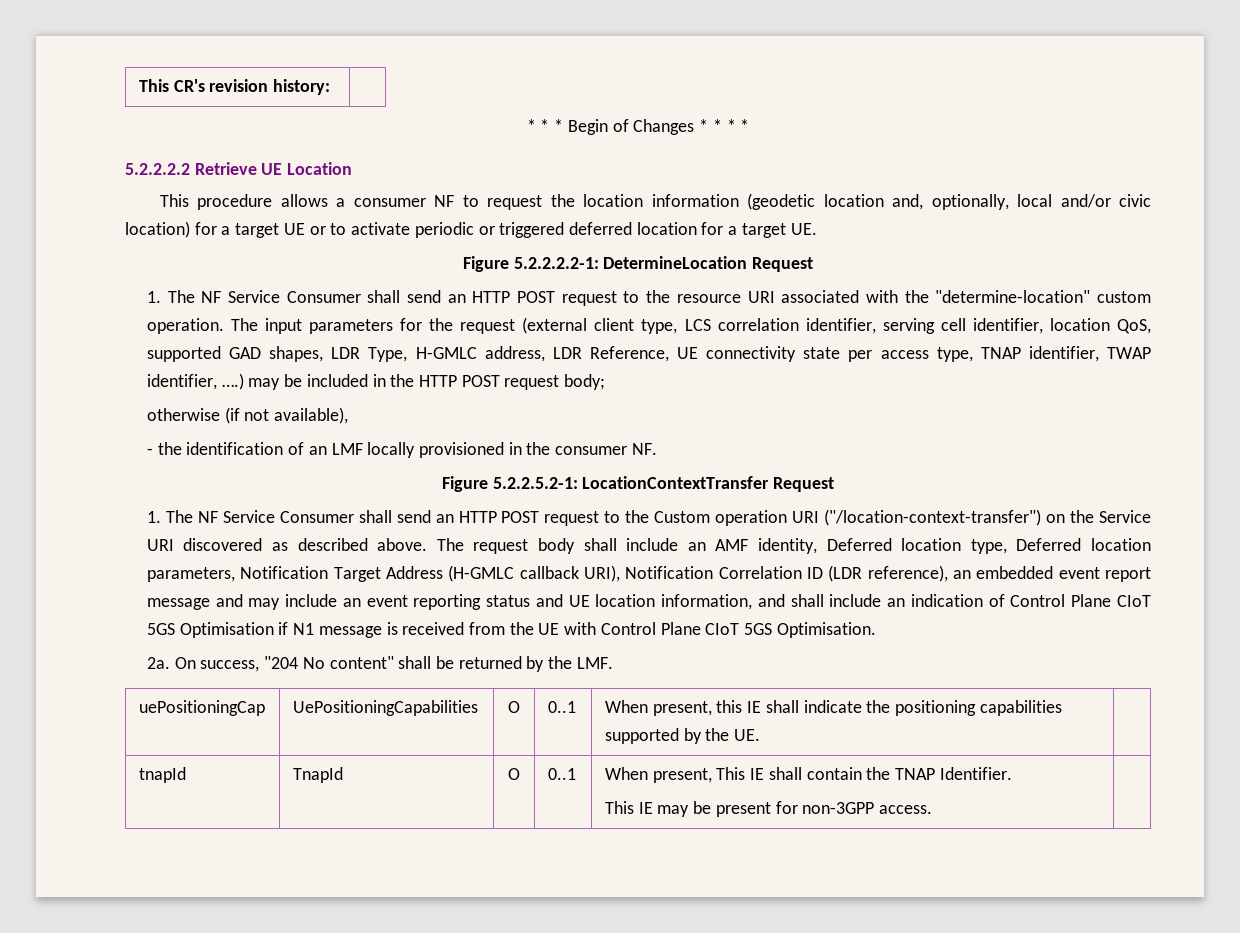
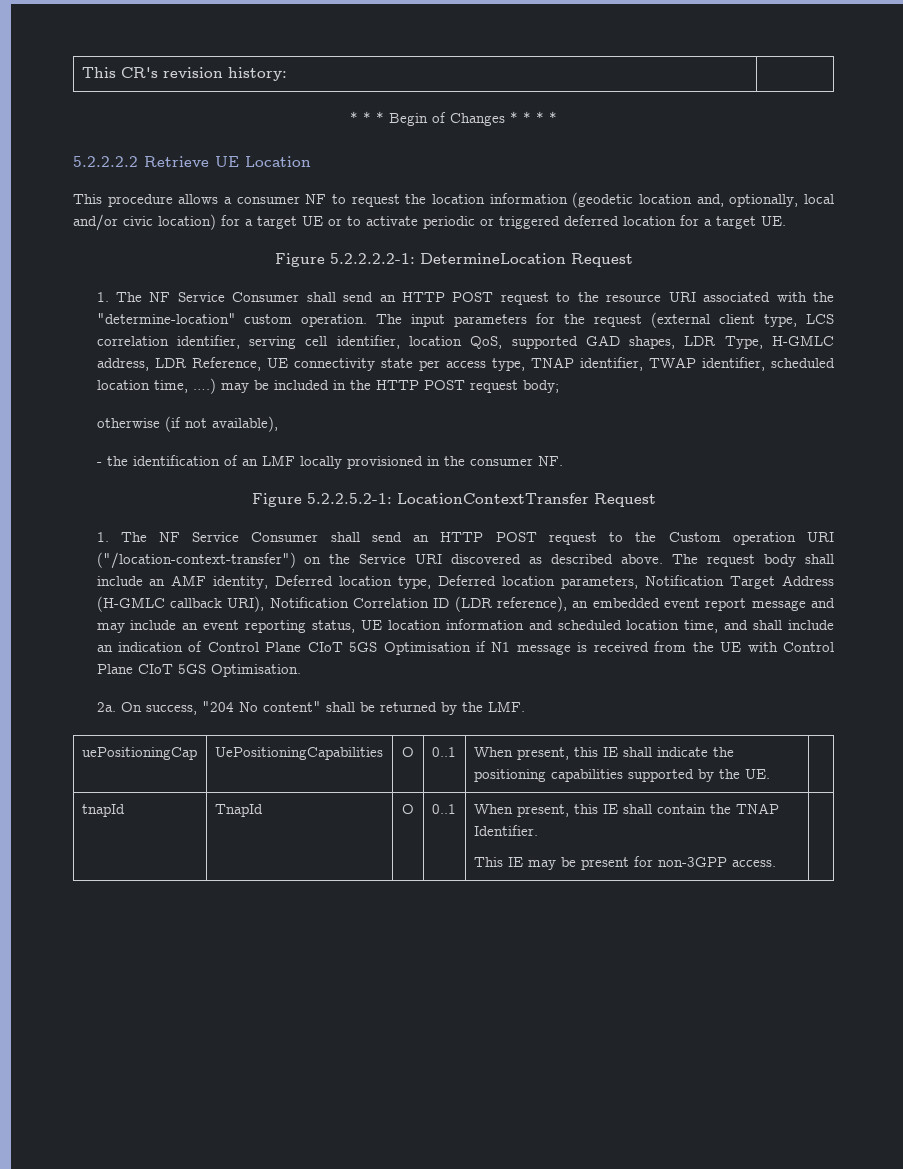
- The input parameters for the request (external client type, LCS correlation identifier, serving cell identifier, location QoS, supported GAD shapes, LDR Type, H-GMLC address, LDR Reference, UE connectivity state per access type, TNAP identifier, TWAP identifier, ….) may be included in the HTTP POST request body;
+ The input parameters for the request (external client type, LCS correlation identifier, serving cell identifier, location QoS, supported GAD shapes, LDR Type, H-GMLC address, LDR Reference, UE connectivity state per access type, TNAP identifier, TWAP identifier, scheduled location time, ….) may be included in the HTTP POST request body;
- The request body shall include an AMF identity, Deferred location type, Deferred location parameters, Notification Target Address (H-GMLC callback URI), Notification Correlation ID (LDR reference), an embedded event report message and may include an event reporting status and UE location information, and shall include an indication of Control Plane CIoT 5GS Optimisation if N1 message is received from the UE with Control Plane CIoT 5GS Optimisation.
+ The request body shall include an AMF identity, Deferred location type, Deferred location parameters, Notification Target Address (H-GMLC callback URI), Notification Correlation ID (LDR reference), an embedded event report message and may include an event reporting status, UE location information and scheduled location time, and shall include an indication of Control Plane CIoT 5GS Optimisation if N1 message is received from the UE with Control Plane CIoT 5GS Optimisation.
- tnapId | TnapId | O | 0..1 | When present, This IE shall contain the TNAP Identifier.
+ tnapId | TnapId | O | 0..1 | When present, this IE shall contain the TNAP Identifier.

